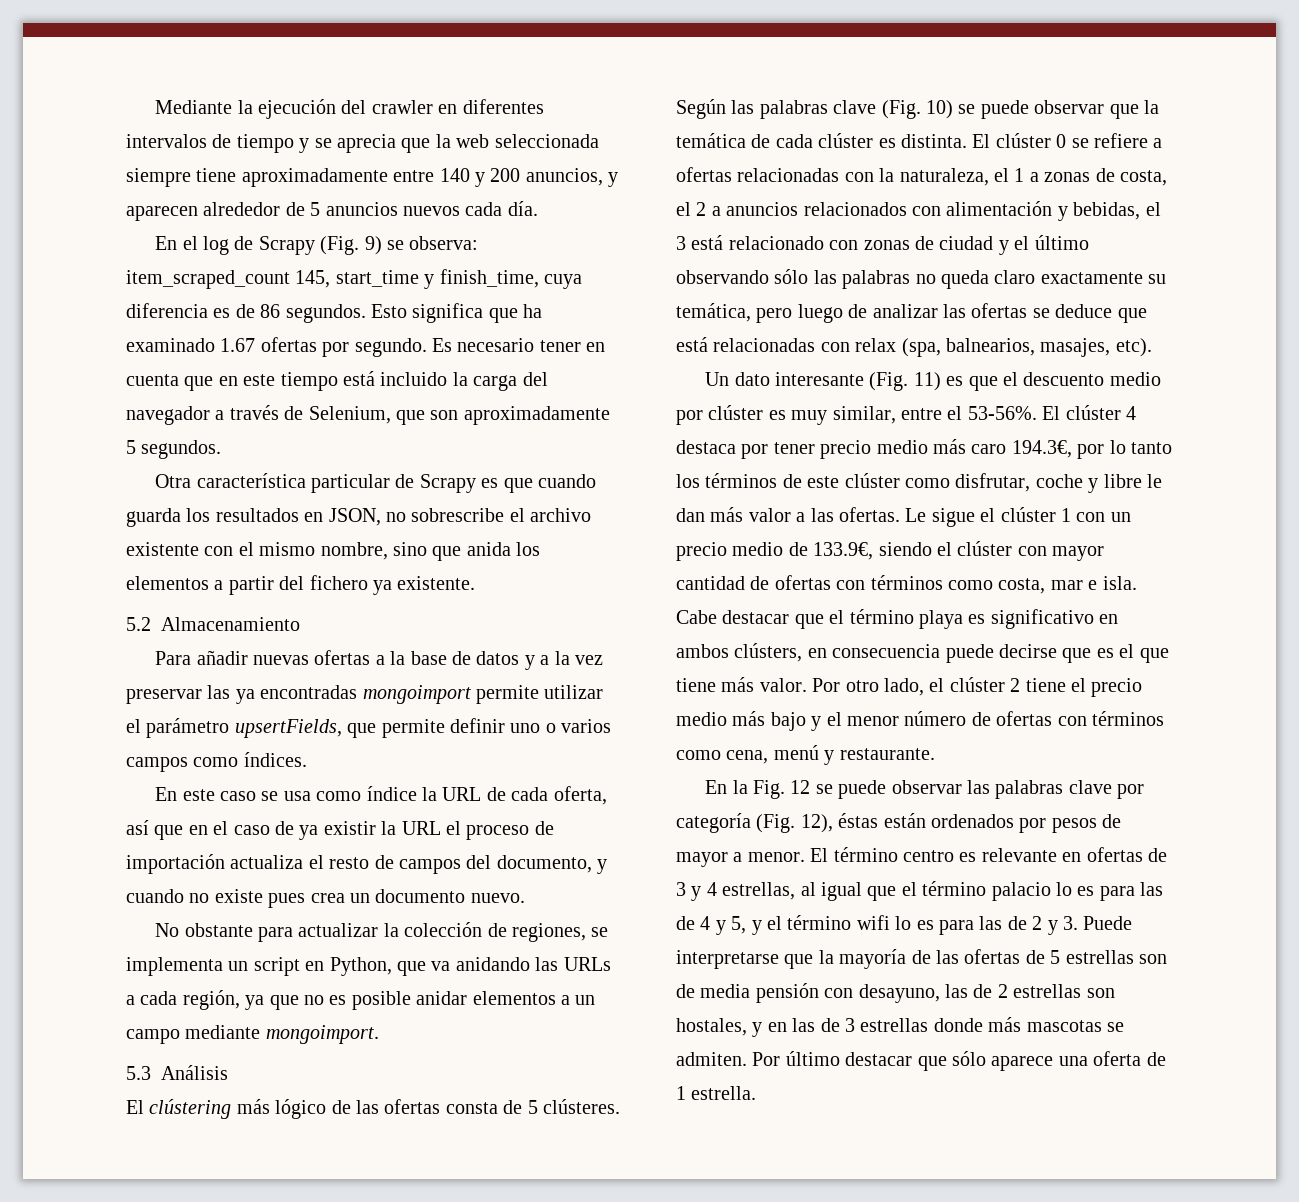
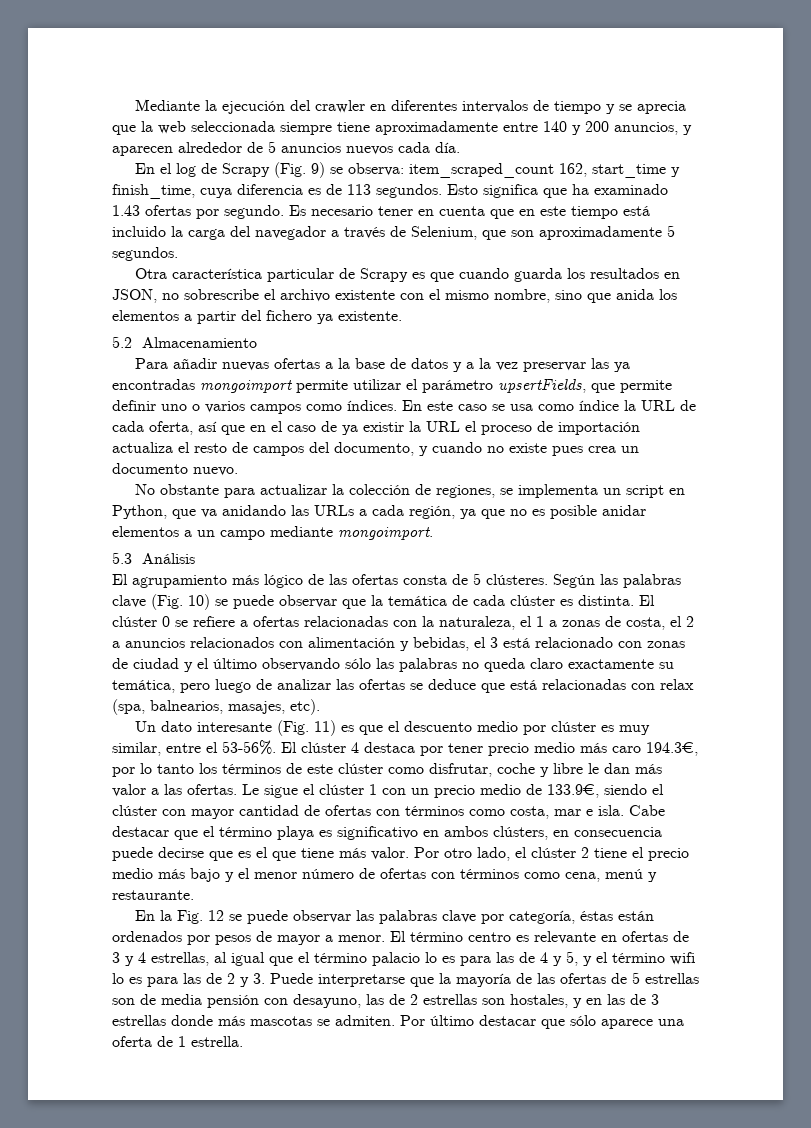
- En el log de Scrapy (Fig. 9) se observa: item_scraped_count 145, start_time y finish_time, cuya diferencia es de 86 segundos.
+ En el log de Scrapy (Fig. 9) se observa: item_scraped_count 162, start_time y finish_time, cuya diferencia es de 113 segundos.
- Esto significa que ha examinado 1.67 ofertas por segundo.
+ Esto significa que ha examinado 1.43 ofertas por segundo.
- Para añadir nuevas ofertas a la base de datos y a la vez preservar las ya encontradas mongoimport permite utilizar el parámetro upsertFields, que permite definir uno o varios campos como índices.
- En este caso se usa como índice la URL de cada oferta, así que en el caso de ya existir la URL el proceso de importación actualiza el resto de campos del documento, y cuando no existe pues crea un documento nuevo.
+ Para añadir nuevas ofertas a la base de datos y a la vez preservar las ya encontradas mongoimport permite utilizar el parámetro upsertFields, que permite definir uno o varios campos como índices. En este caso se usa como índice la URL de cada oferta, así que en el caso de ya existir la URL el proceso de importación actualiza el resto de campos del documento, y cuando no existe pues crea un documento nuevo.
- El clústering más lógico de las ofertas consta de 5 clústeres.
+ El agrupamiento más lógico de las ofertas consta de 5 clústeres.
- En la Fig. 12 se puede observar las palabras clave por categoría (Fig. 12), éstas están ordenados por pesos de mayor a menor.
+ En la Fig. 12 se puede observar las palabras clave por categoría, éstas están ordenados por pesos de mayor a menor.

